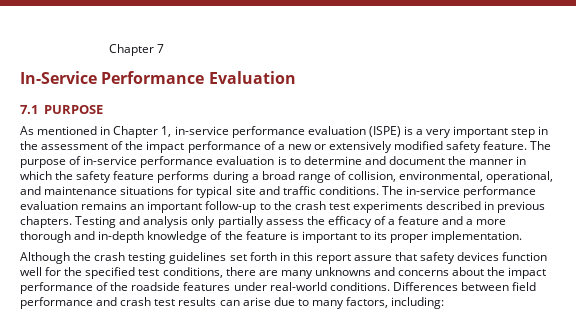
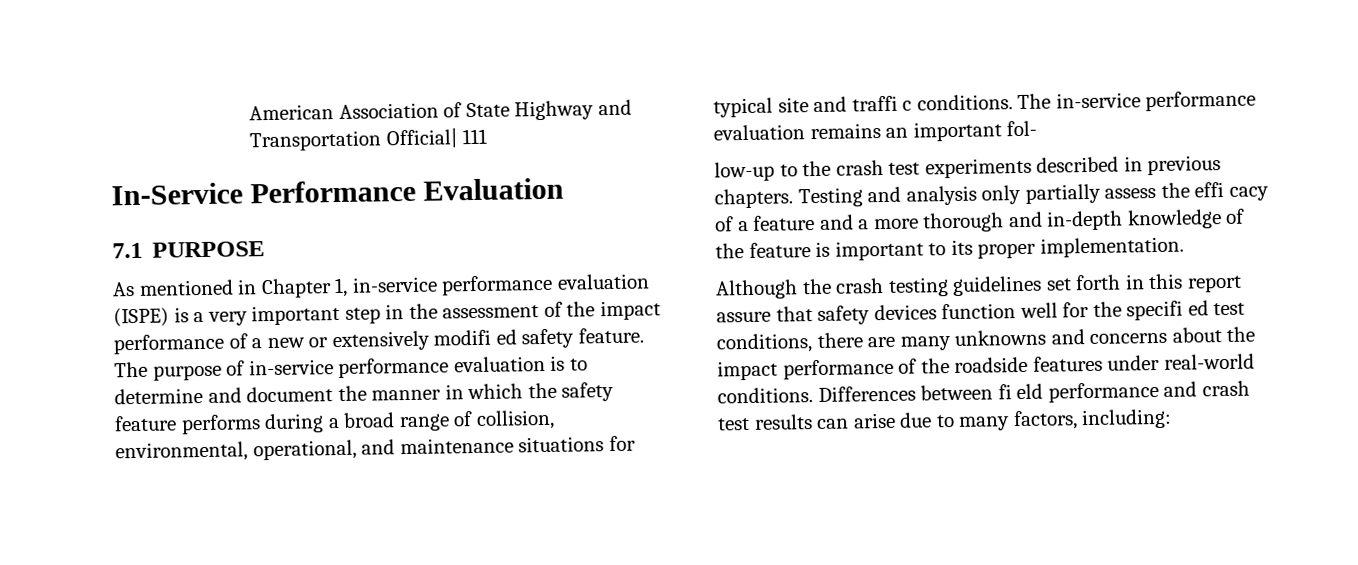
- Chapter 7
+ American Association of State Highway and Transportation Official| 111
- As mentioned in Chapter 1, in-service performance evaluation (ISPE) is a very important step in the assessment of the impact performance of a new or extensively modified safety feature.
+ As mentioned in Chapter 1, in-service performance evaluation (ISPE) is a very important step in the assessment of the impact performance of a new or extensively modifi ed safety feature.
- The purpose of in-service performance evaluation is to determine and document the manner in which the safety feature performs during a broad range of collision, environmental, operational, and maintenance situations for typical site and traffic conditions.
+ The purpose of in-service performance evaluation is to determine and document the manner in which the safety feature performs during a broad range of collision, environmental, operational, and maintenance situations for typical site and traffi c conditions.
- The in-service performance evaluation remains an important follow-up to the crash test experiments described in previous chapters.
+ The in-service performance evaluation remains an important fol-
+ low-up to the crash test experiments described in previous chapters.
- Testing and analysis only partially assess the efficacy of a feature and a more thorough and in-depth knowledge of the feature is important to its proper implementation.
+ Testing and analysis only partially assess the effi cacy of a feature and a more thorough and in-depth knowledge of the feature is important to its proper implementation.
- Although the crash testing guidelines set forth in this report assure that safety devices function well for the specified test conditions, there are many unknowns and concerns about the impact performance of the roadside features under real-world conditions.
+ Although the crash testing guidelines set forth in this report assure that safety devices function well for the specifi ed test conditions, there are many unknowns and concerns about the impact performance of the roadside features under real-world conditions.
- Differences between field performance and crash test results can arise due to many factors, including:
+ Differences between fi eld performance and crash test results can arise due to many factors, including:

